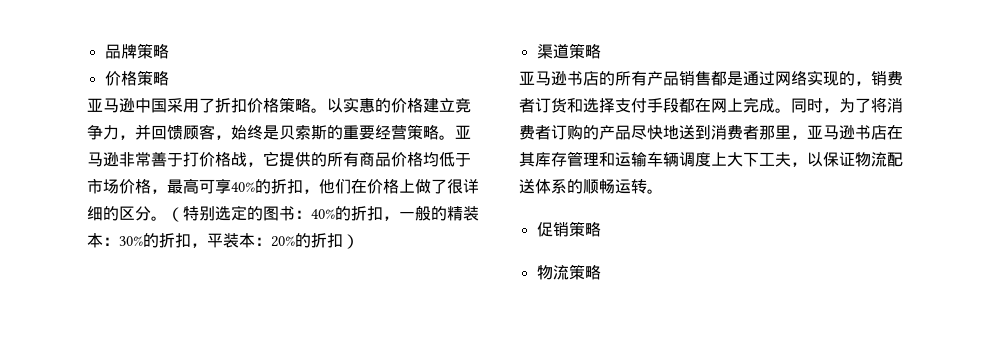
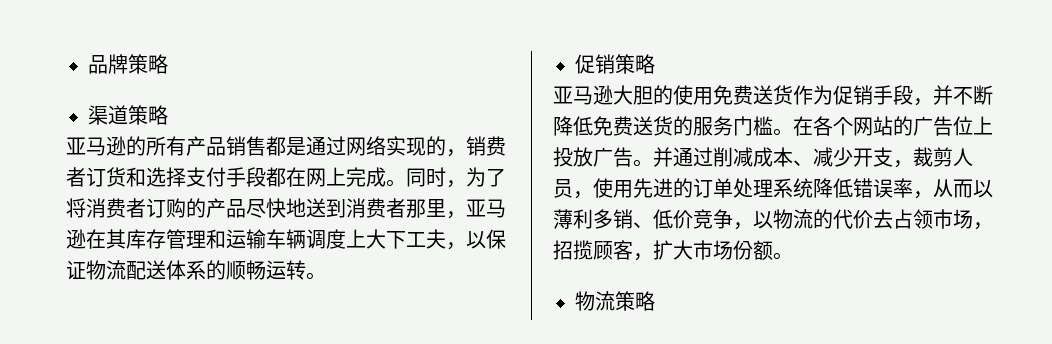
  品牌策略
- 价格策略
- 亚马逊中国采用了折扣价格策略。以实惠的价格建立竞争力，并回馈顾客，始终是贝索斯的重要经营策略。亚马逊非常善于打价格战，它提供的所有商品价格均低于市场价格，最高可享40%的折扣，他们在价格上做了很详细的区分。（特别选定的图书：40%的折扣，一般的精装本：30%的折扣，平装本：20%的折扣）
- 亚马逊书店的所有产品销售都是通过网络实现的，销费者订货和选择支付手段都在网上完成。
+ 亚马逊的所有产品销售都是通过网络实现的，销费者订货和选择支付手段都在网上完成。
- 同时，为了将消费者订购的产品尽快地送到消费者那里，亚马逊书店在其库存管理和运输车辆调度上大下工夫，以保证物流配送体系的顺畅运转。
+ 同时，为了将消费者订购的产品尽快地送到消费者那里，亚马逊在其库存管理和运输车辆调度上大下工夫，以保证物流配送体系的顺畅运转。
+ 亚马逊大胆的使用免费送货作为促销手段，并不断降低免费送货的服务门槛。在各个网站的广告位上投放广告。并通过削减成本、减少开支，裁剪人员，使用先进的订单处理系统降低错误率，从而以薄利多销、低价竞争，以物流的代价去占领市场，招揽顾客，扩大市场份额。

